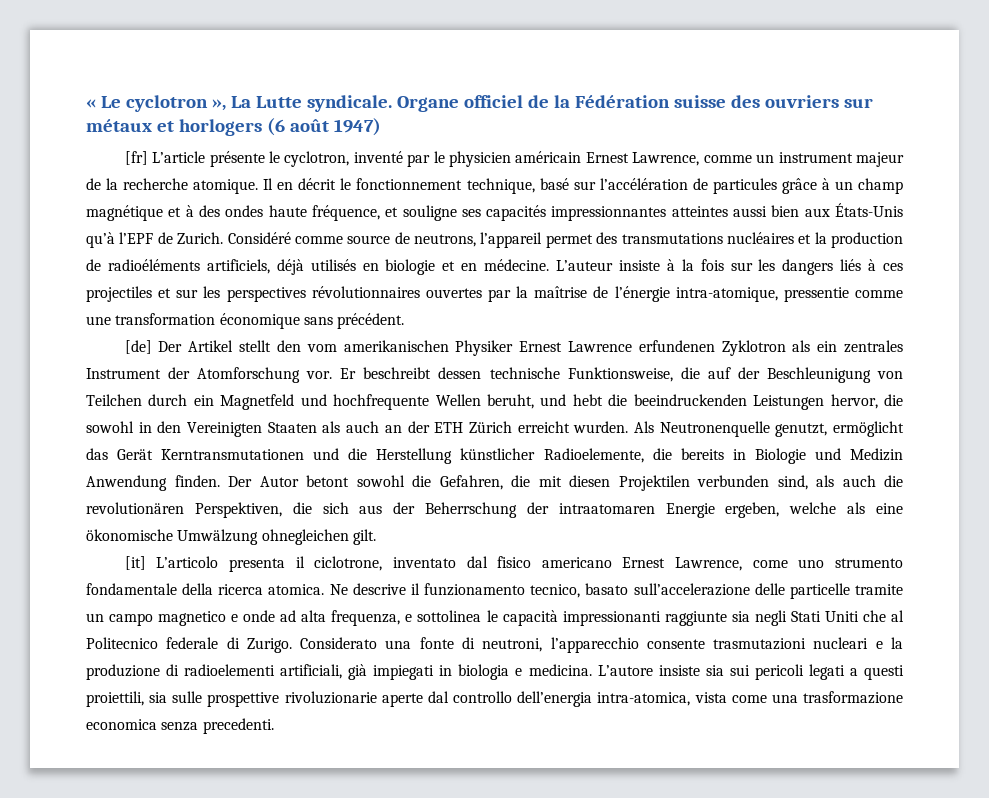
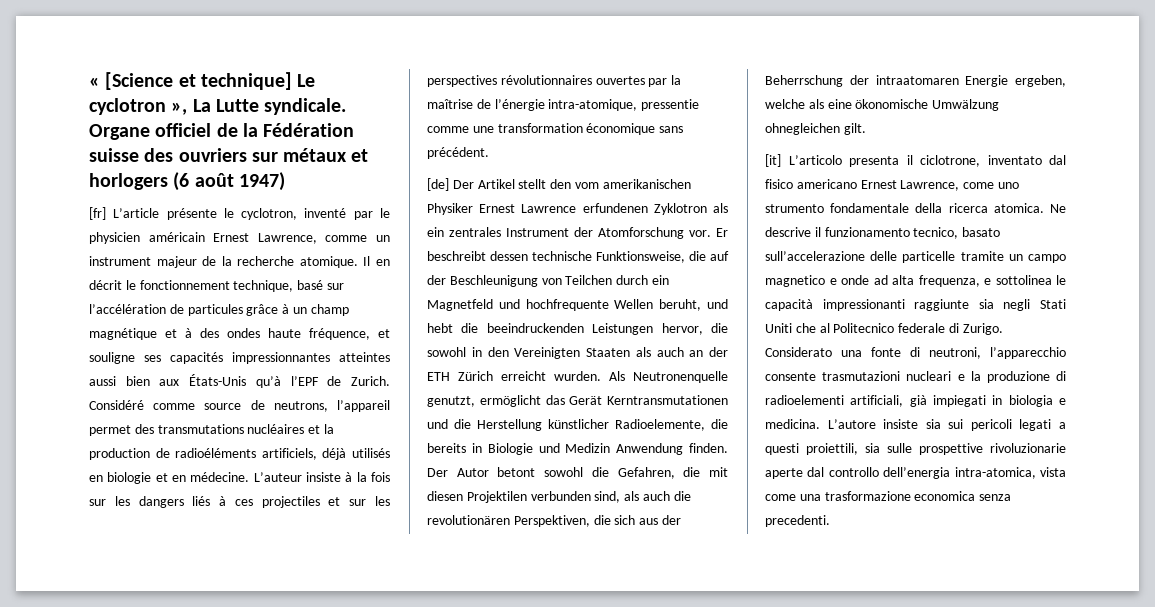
- « Le cyclotron », La Lutte syndicale.
+ « [Science et technique] Le cyclotron », La Lutte syndicale.

